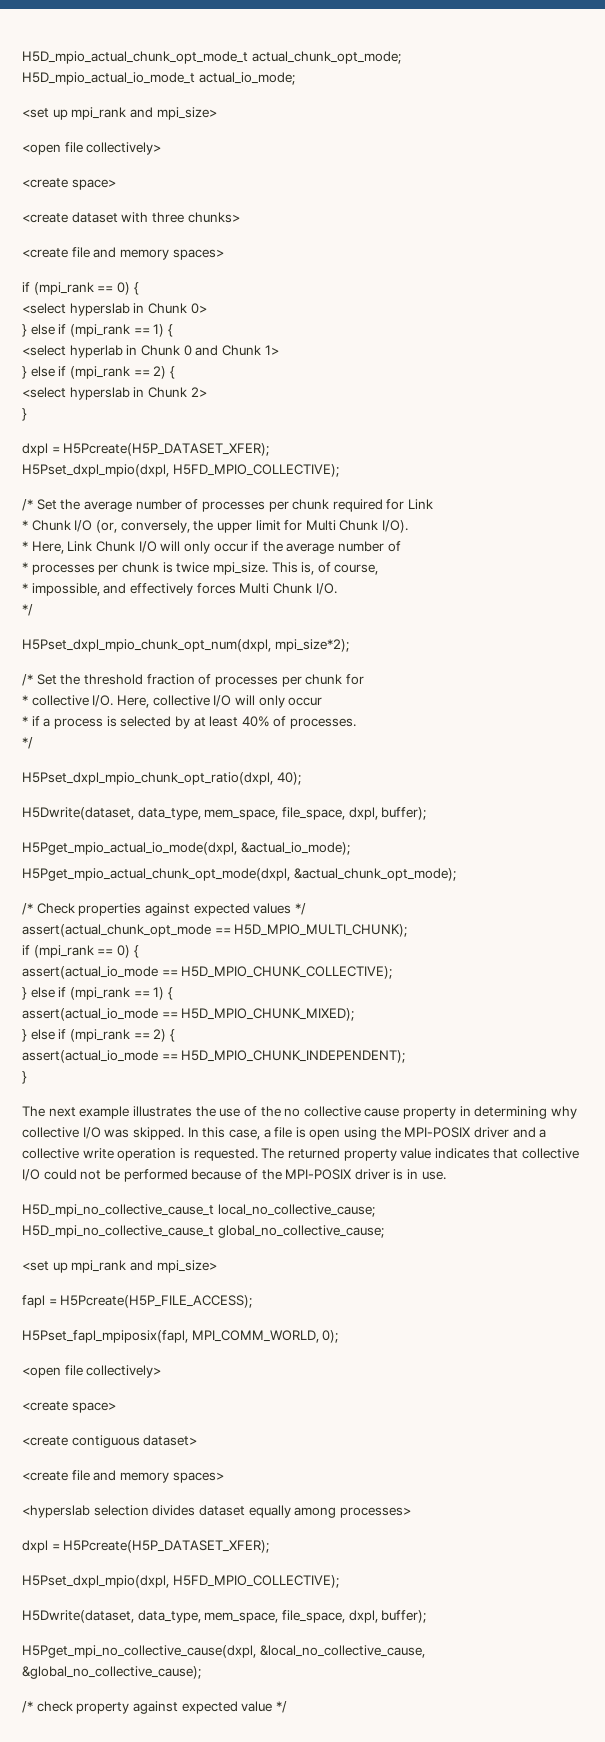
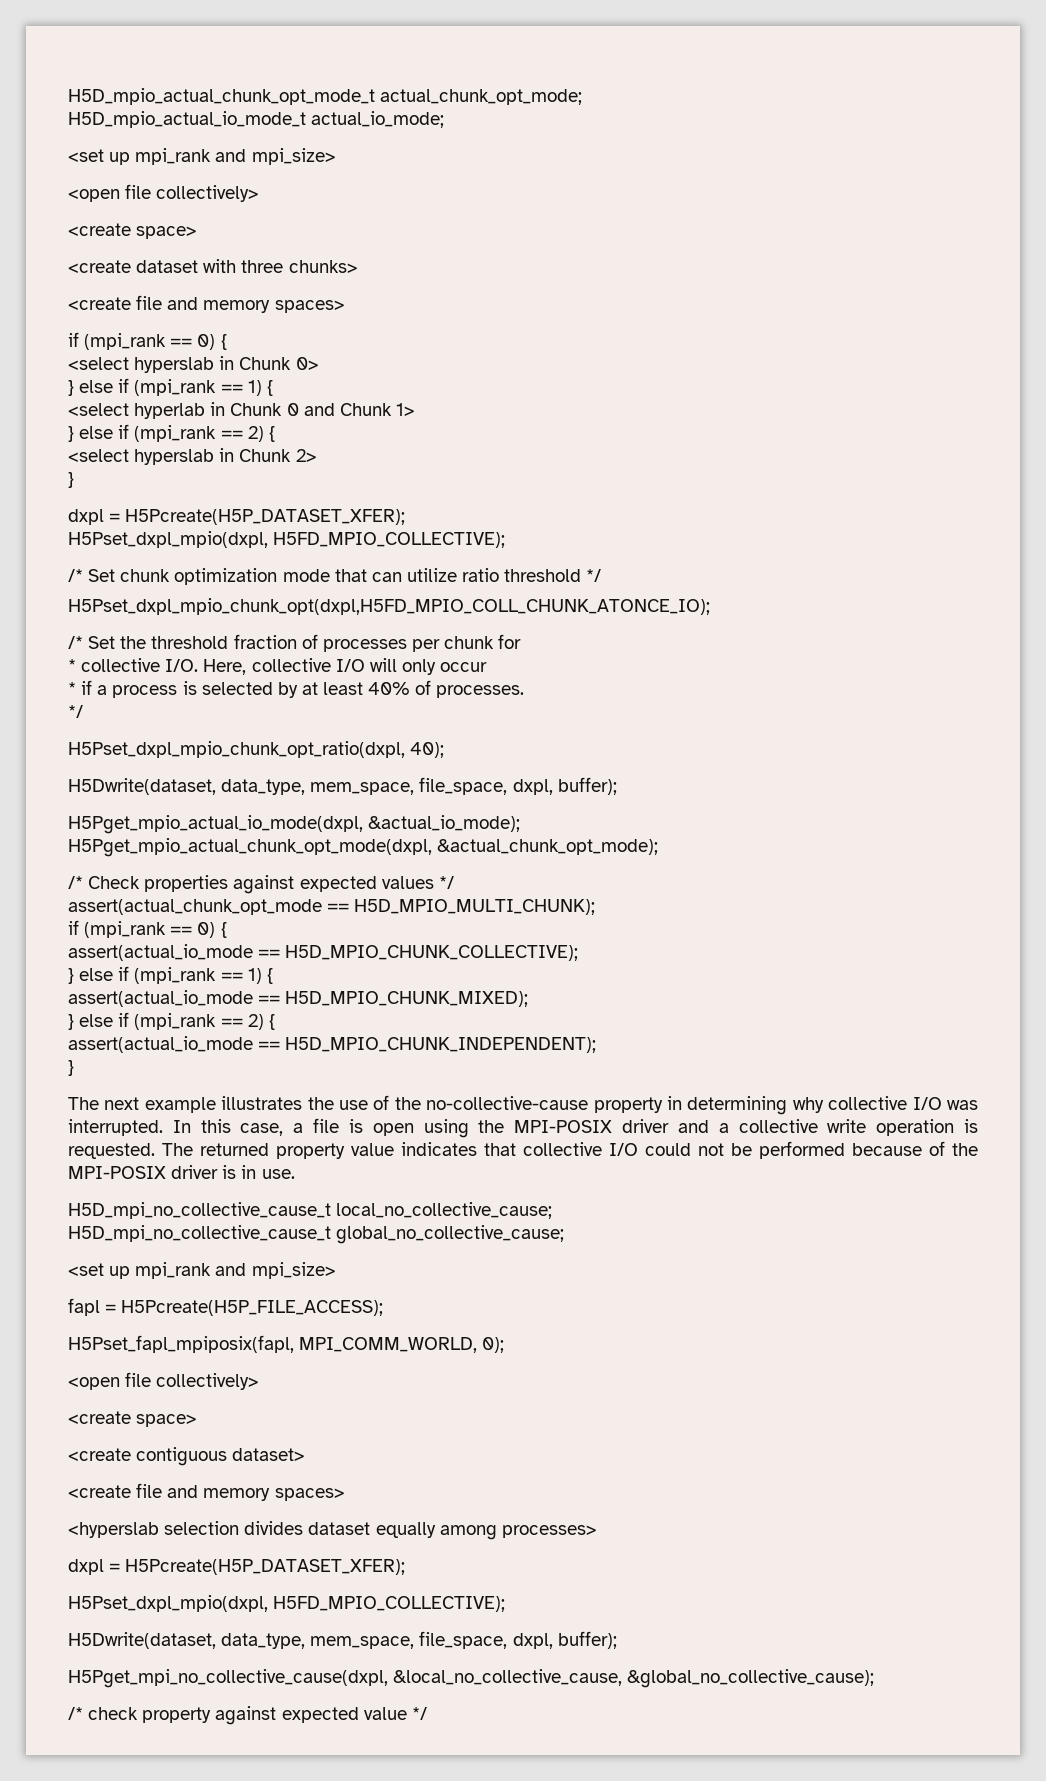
- /* Set the average number of processes per chunk required for Link
- * Chunk I/O (or, conversely, the upper limit for Multi Chunk I/O).
- * Here, Link Chunk I/O will only occur if the average number of
- * processes per chunk is twice mpi_size. This is, of course,
- * impossible, and effectively forces Multi Chunk I/O.
- */
- H5Pset_dxpl_mpio_chunk_opt_num(dxpl, mpi_size*2);
+ /* Set chunk optimization mode that can utilize ratio threshold */
+ H5Pset_dxpl_mpio_chunk_opt(dxpl,H5FD_MPIO_COLL_CHUNK_ATONCE_IO);
- The next example illustrates the use of the no collective cause property in determining why collective I/O was skipped.
+ The next example illustrates the use of the no-collective-cause property in determining why collective I/O was interrupted.

